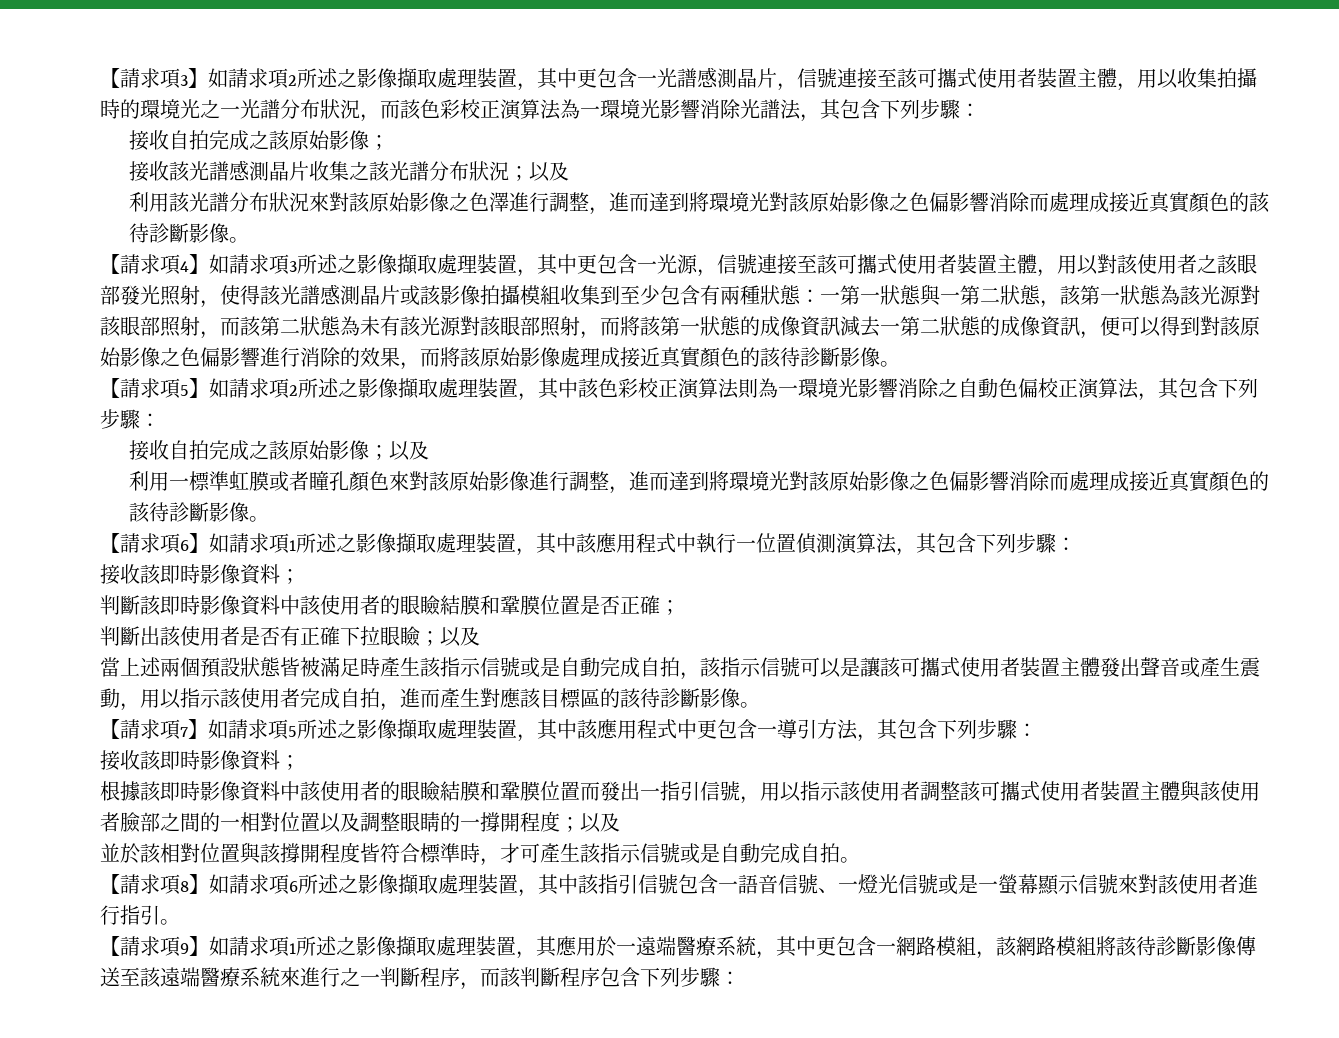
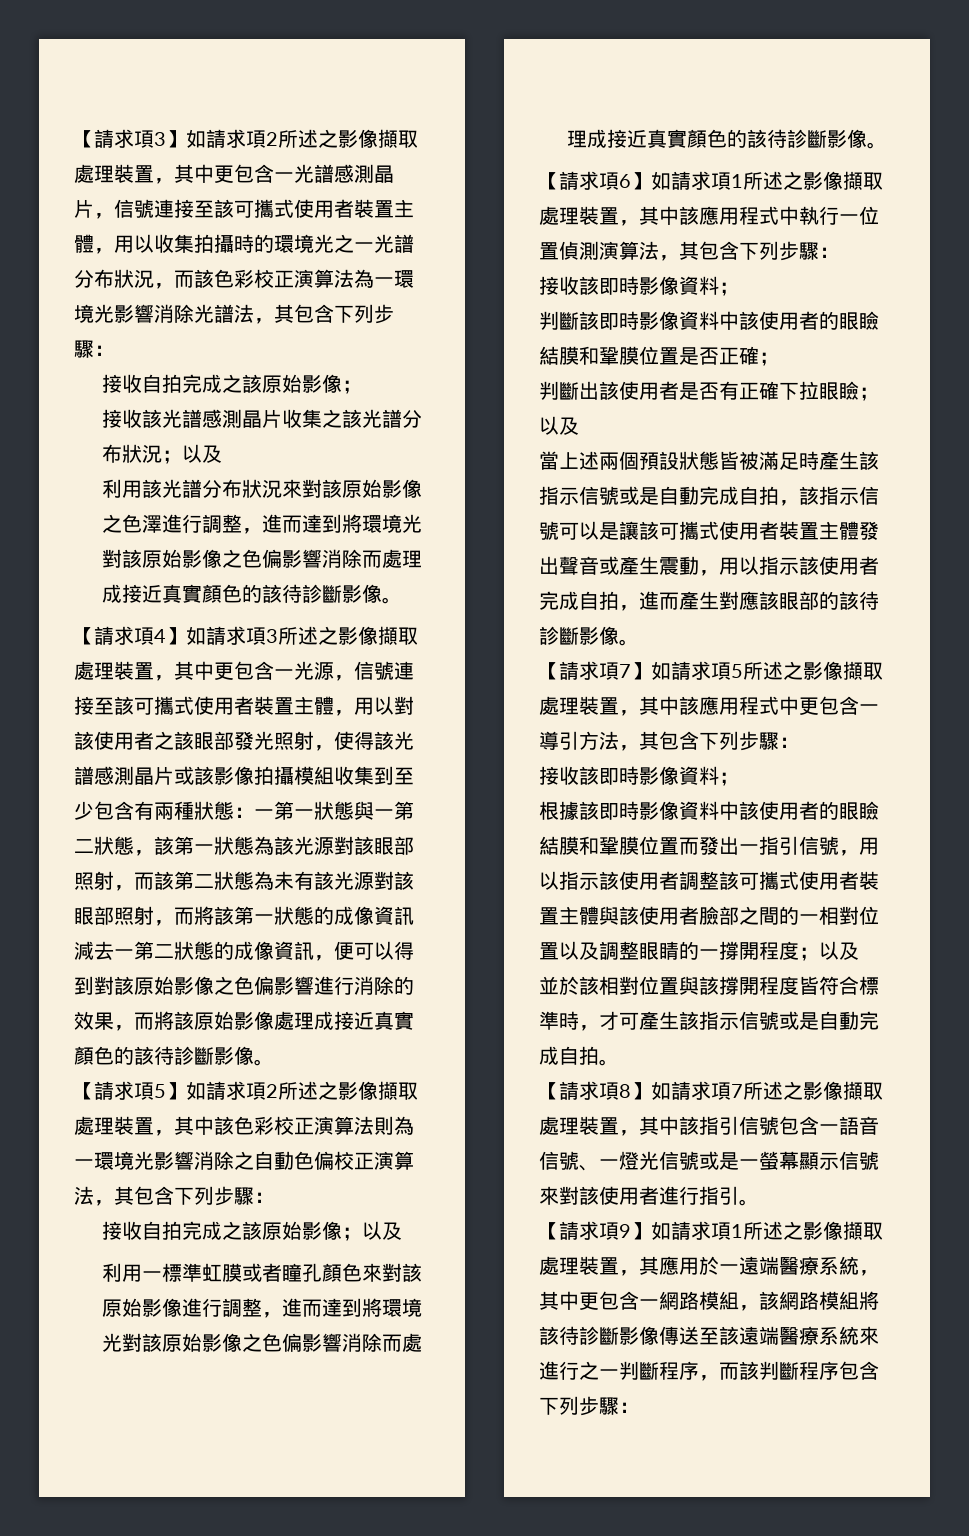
- 當上述兩個預設狀態皆被滿足時產生該指示信號或是自動完成自拍，該指示信號可以是讓該可攜式使用者裝置主體發出聲音或產生震動，用以指示該使用者完成自拍，進而產生對應該目標區的該待診斷影像。
+ 當上述兩個預設狀態皆被滿足時產生該指示信號或是自動完成自拍，該指示信號可以是讓該可攜式使用者裝置主體發出聲音或產生震動，用以指示該使用者完成自拍，進而產生對應該眼部的該待診斷影像。
- 【請求項8】如請求項6所述之影像擷取處理裝置，其中該指引信號包含一語音信號、一燈光信號或是一螢幕顯示信號來對該使用者進行指引。
+ 【請求項8】如請求項7所述之影像擷取處理裝置，其中該指引信號包含一語音信號、一燈光信號或是一螢幕顯示信號來對該使用者進行指引。

